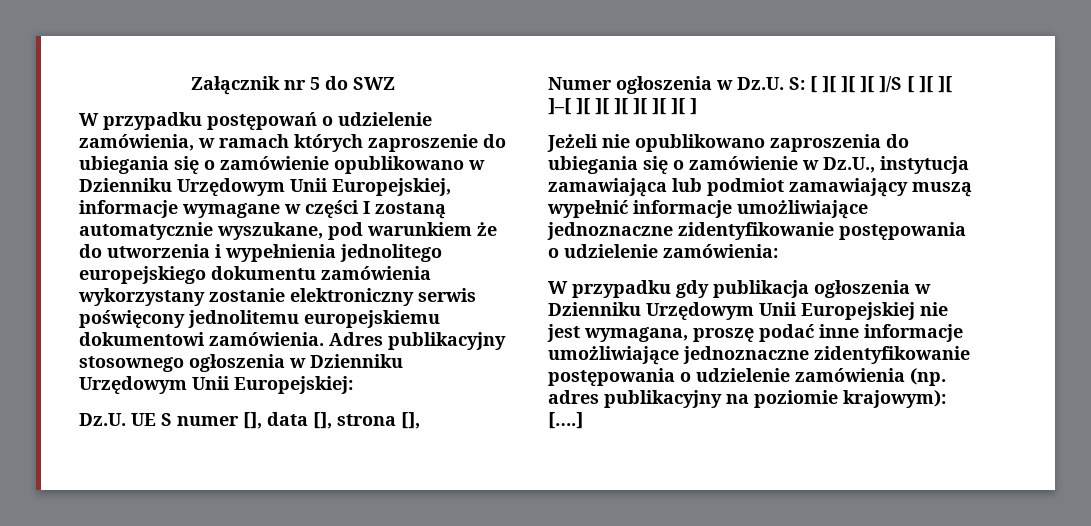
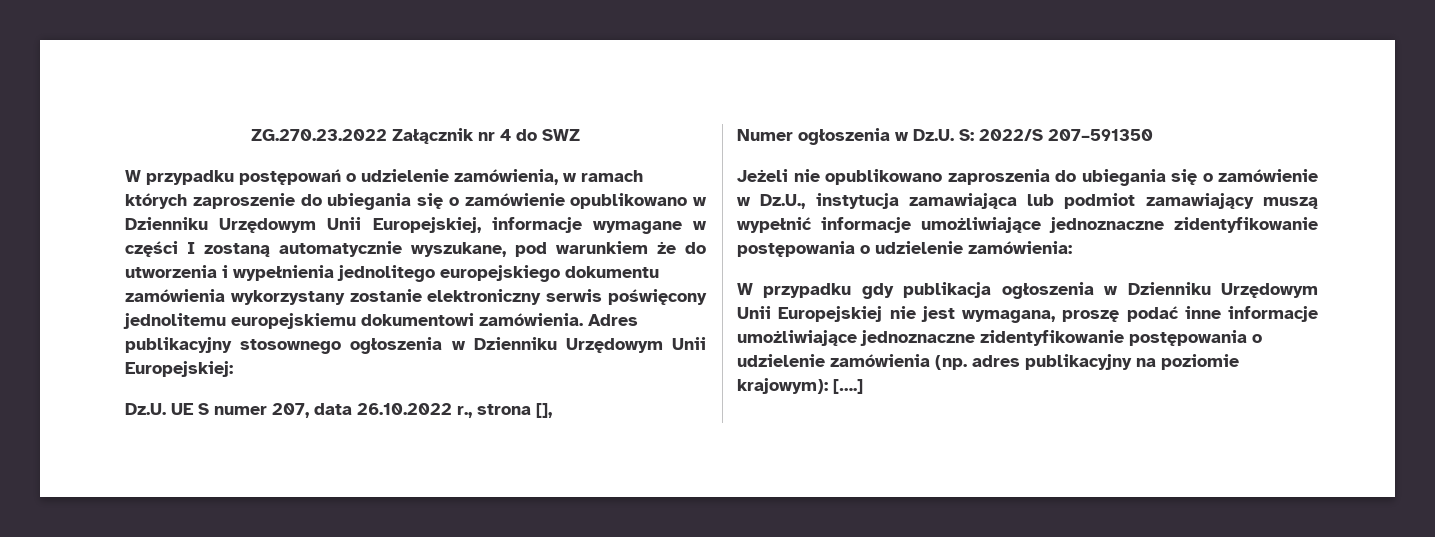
- Załącznik nr 5 do SWZ
+ ZG.270.23.2022 Załącznik nr 4 do SWZ
- Dz.U. UE S numer [], data [], strona [],
+ Dz.U. UE S numer 207, data 26.10.2022 r., strona [],
- Numer ogłoszenia w Dz.U. S: [ ][ ][ ][ ]/S [ ][ ][ ]–[ ][ ][ ][ ][ ][ ][ ]
+ Numer ogłoszenia w Dz.U. S: 2022/S 207–591350

